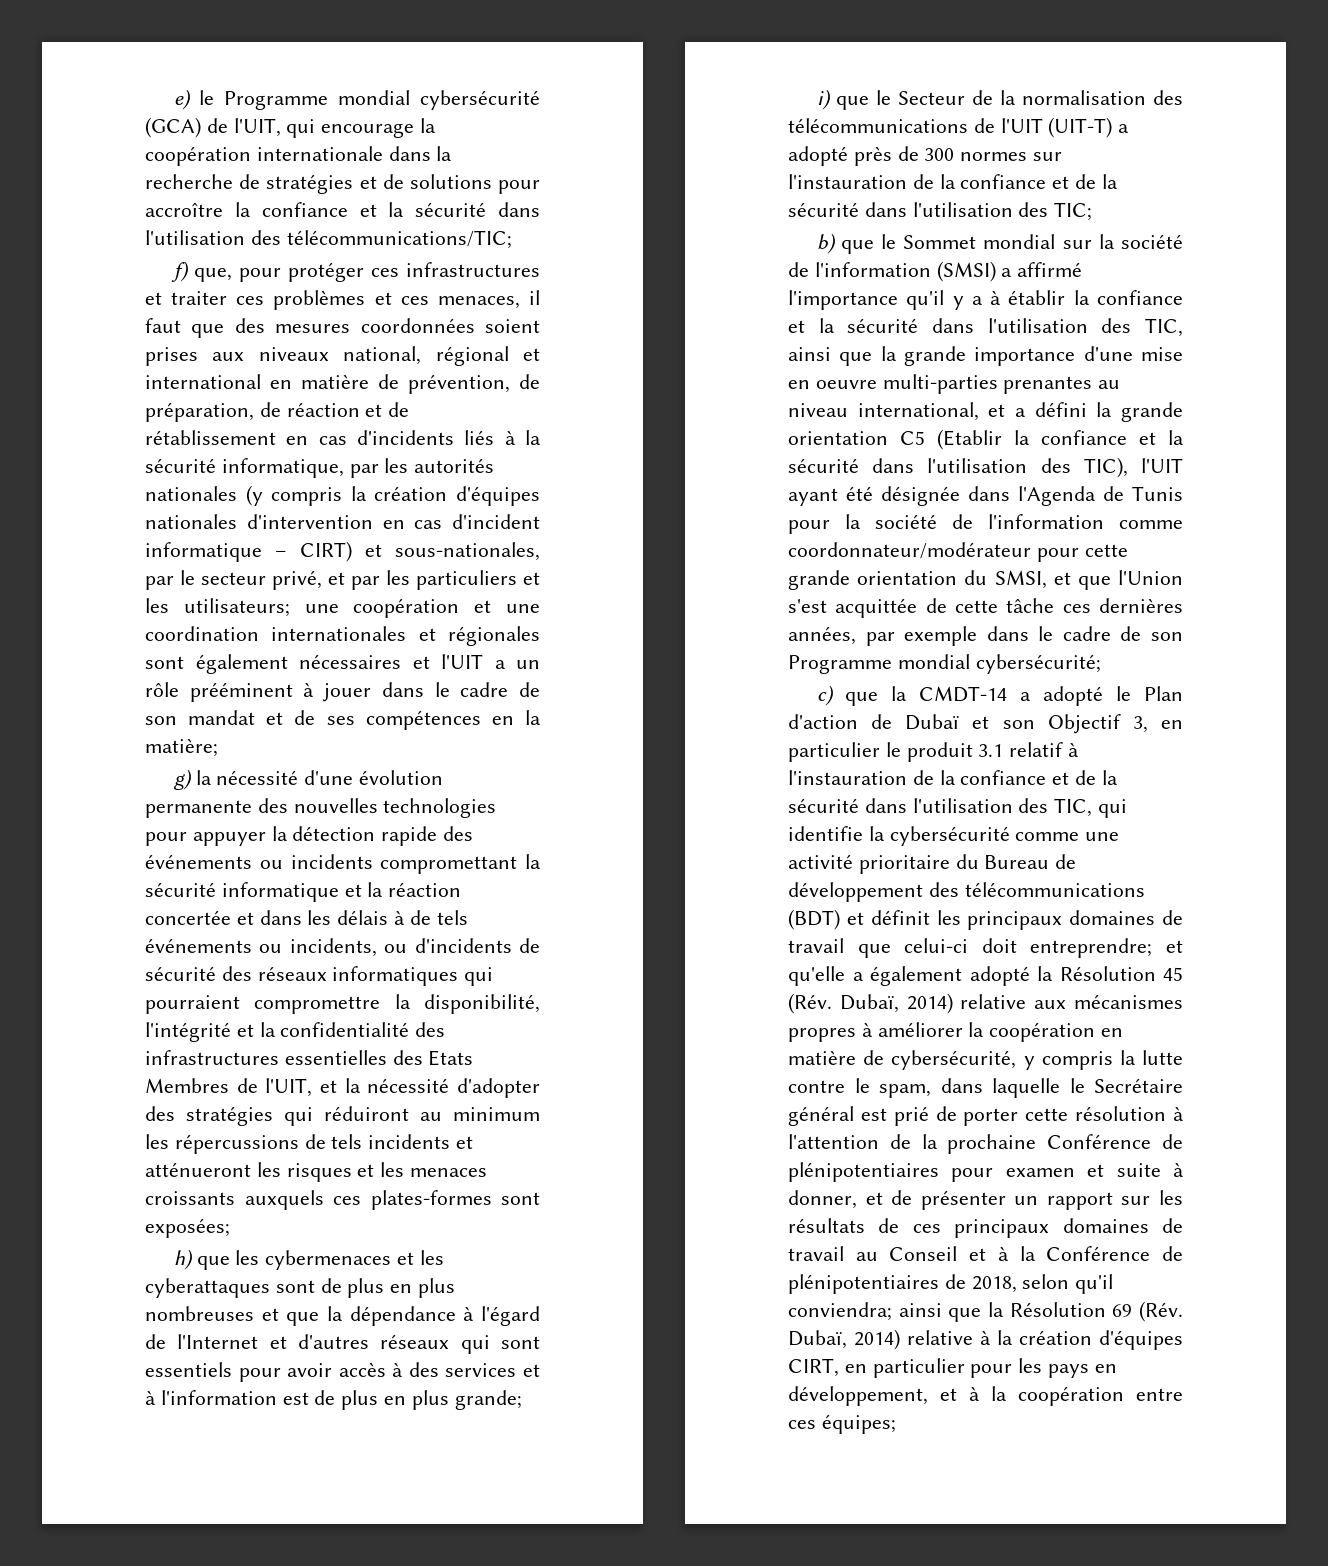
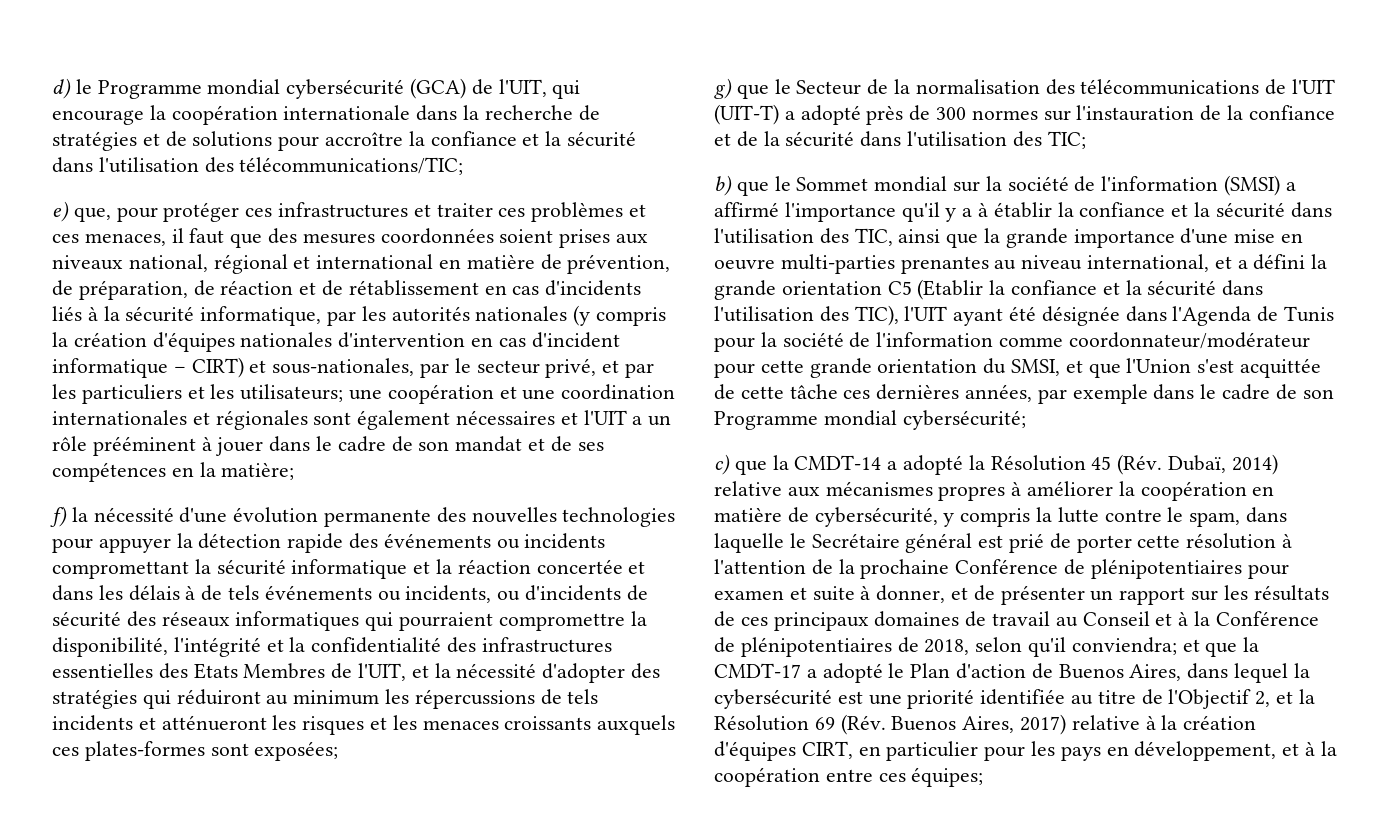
- e) le Programme mondial cybersécurité (GCA) de l'UIT, qui encourage la coopération internationale dans la recherche de stratégies et de solutions pour accroître la confiance et la sécurité dans l'utilisation des télécommunications/TIC;
+ d) le Programme mondial cybersécurité (GCA) de l'UIT, qui encourage la coopération internationale dans la recherche de stratégies et de solutions pour accroître la confiance et la sécurité dans l'utilisation des télécommunications/TIC;
- f) que, pour protéger ces infrastructures et traiter ces problèmes et ces menaces, il faut que des mesures coordonnées soient prises aux niveaux national, régional et international en matière de prévention, de préparation, de réaction et de rétablissement en cas d'incidents liés à la sécurité informatique, par les autorités nationales (y compris la création d'équipes nationales d'intervention en cas d'incident informatique – CIRT) et sous-nationales, par le secteur privé, et par les particuliers et les utilisateurs;
+ e) que, pour protéger ces infrastructures et traiter ces problèmes et ces menaces, il faut que des mesures coordonnées soient prises aux niveaux national, régional et international en matière de prévention, de préparation, de réaction et de rétablissement en cas d'incidents liés à la sécurité informatique, par les autorités nationales (y compris la création d'équipes nationales d'intervention en cas d'incident informatique – CIRT) et sous-nationales, par le secteur privé, et par les particuliers et les utilisateurs;
- g) la nécessité d'une évolution permanente des nouvelles technologies pour appuyer la détection rapide des événements ou incidents compromettant la sécurité informatique et la réaction concertée et dans les délais à de tels événements ou incidents, ou d'incidents de sécurité des réseaux informatiques qui pourraient compromettre la disponibilité, l'intégrité et la confidentialité des infrastructures essentielles des Etats Membres de l'UIT, et la nécessité d'adopter des stratégies qui réduiront au minimum les répercussions de tels incidents et atténueront les risques et les menaces croissants auxquels ces plates-formes sont exposées;
+ f) la nécessité d'une évolution permanente des nouvelles technologies pour appuyer la détection rapide des événements ou incidents compromettant la sécurité informatique et la réaction concertée et dans les délais à de tels événements ou incidents, ou d'incidents de sécurité des réseaux informatiques qui pourraient compromettre la disponibilité, l'intégrité et la confidentialité des infrastructures essentielles des Etats Membres de l'UIT, et la nécessité d'adopter des stratégies qui réduiront au minimum les répercussions de tels incidents et atténueront les risques et les menaces croissants auxquels ces plates-formes sont exposées;
- h) que les cybermenaces et les cyberattaques sont de plus en plus nombreuses et que la dépendance à l'égard de l'Internet et d'autres réseaux qui sont essentiels pour avoir accès à des services et à l'information est de plus en plus grande;
- i) que le Secteur de la normalisation des télécommunications de l'UIT (UIT-T) a adopté près de 300 normes sur l'instauration de la confiance et de la sécurité dans l'utilisation des TIC;
+ g) que le Secteur de la normalisation des télécommunications de l'UIT (UIT-T) a adopté près de 300 normes sur l'instauration de la confiance et de la sécurité dans l'utilisation des TIC;
- c) que la CMDT-14 a adopté le Plan d'action de Dubaï et son Objectif 3, en particulier le produit 3.1 relatif à l'instauration de la confiance et de la sécurité dans l'utilisation des TIC, qui identifie la cybersécurité comme une activité prioritaire du Bureau de développement des télécommunications (BDT) et définit les principaux domaines de travail que celui-ci doit entreprendre; et qu'elle a également adopté la Résolution 45 (Rév. Dubaï, 2014) relative aux mécanismes propres à améliorer la coopération en matière de cybersécurité, y compris la lutte contre le spam, dans laquelle le Secrétaire général est prié de porter cette résolution à l'attention de la prochaine Conférence de plénipotentiaires pour examen et suite à donner, et de présenter un rapport sur les résultats de ces principaux domaines de travail au Conseil et à la Conférence de plénipotentiaires de 2018, selon qu'il conviendra;
+ c) que la CMDT-14 a adopté la Résolution 45 (Rév. Dubaï, 2014) relative aux mécanismes propres à améliorer la coopération en matière de cybersécurité, y compris la lutte contre le spam, dans laquelle le Secrétaire général est prié de porter cette résolution à l'attention de la prochaine Conférence de plénipotentiaires pour examen et suite à donner, et de présenter un rapport sur les résultats de ces principaux domaines de travail au Conseil et à la Conférence de plénipotentiaires de 2018, selon qu'il conviendra;
- ainsi que la Résolution 69 (Rév. Dubaï, 2014) relative à la création d'équipes CIRT, en particulier pour les pays en développement, et à la coopération entre ces équipes;
+ et que la CMDT-17 a adopté le Plan d'action de Buenos Aires, dans lequel la cybersécurité est une priorité identifiée au titre de l'Objectif 2, et la Résolution 69 (Rév. Buenos Aires, 2017) relative à la création d'équipes CIRT, en particulier pour les pays en développement, et à la coopération entre ces équipes;

